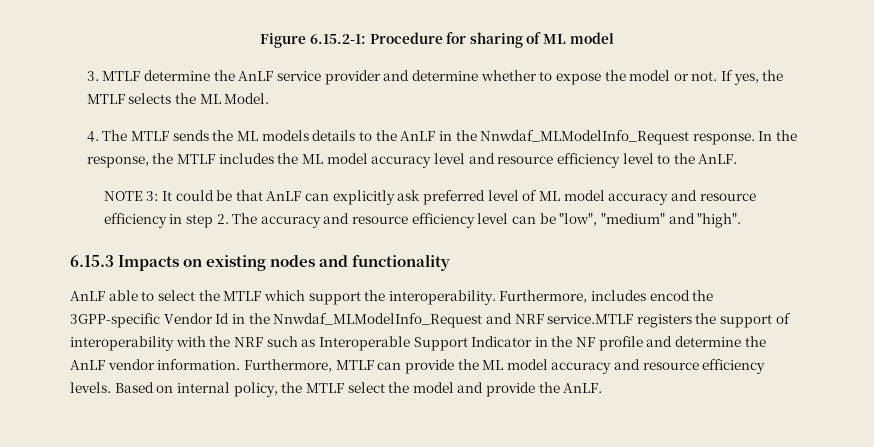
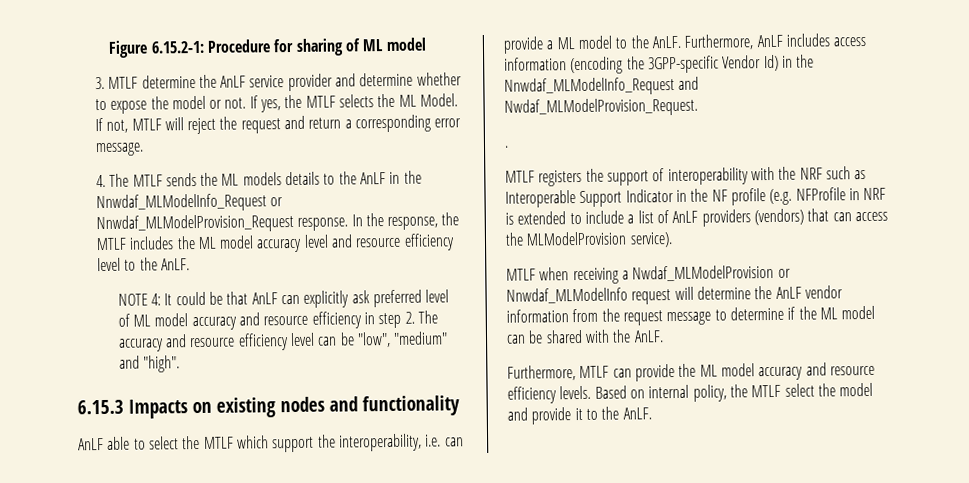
+ If not, MTLF will reject the request and return a corresponding error message.
- 4. The MTLF sends the ML models details to the AnLF in the Nnwdaf_MLModelInfo_Request response.
+ 4. The MTLF sends the ML models details to the AnLF in the Nnwdaf_MLModelInfo_Request or Nnwdaf_MLModelProvision_Request response.
- NOTE 3: It could be that AnLF can explicitly ask preferred level of ML model accuracy and resource efficiency in step 2. The accuracy and resource efficiency level can be "low", "medium" and "high".
+ NOTE 4: It could be that AnLF can explicitly ask preferred level of ML model accuracy and resource efficiency in step 2. The accuracy and resource efficiency level can be "low", "medium" and "high".
- AnLF able to select the MTLF which support the interoperability. Furthermore, includes encod the 3GPP-specific Vendor Id in the Nnwdaf_MLModelInfo_Request and NRF service.MTLF registers the support of interoperability with the NRF such as Interoperable Support Indicator in the NF profile and determine the AnLF vendor information. Furthermore, MTLF can provide the ML model accuracy and resource efficiency levels.
+ AnLF able to select the MTLF which support the interoperability, i.e. can provide a ML model to the AnLF. Furthermore, AnLF includes access information (encoding the 3GPP-specific Vendor Id) in the Nnwdaf_MLModelInfo_Request and Nwdaf_MLModelProvision_Request.
+ .
+ MTLF registers the support of interoperability with the NRF such as Interoperable Support Indicator in the NF profile (e.g. NFProfile in NRF is extended to include a list of AnLF providers (vendors) that can access the MLModelProvision service).
+ MTLF when receiving a Nwdaf_MLModelProvision or Nnwdaf_MLModelInfo request will determine the AnLF vendor information from the request message to determine if the ML model can be shared with the AnLF.
+ Furthermore, MTLF can provide the ML model accuracy and resource efficiency levels.
- Based on internal policy, the MTLF select the model and provide the AnLF.
+ Based on internal policy, the MTLF select the model and provide it to the AnLF.

